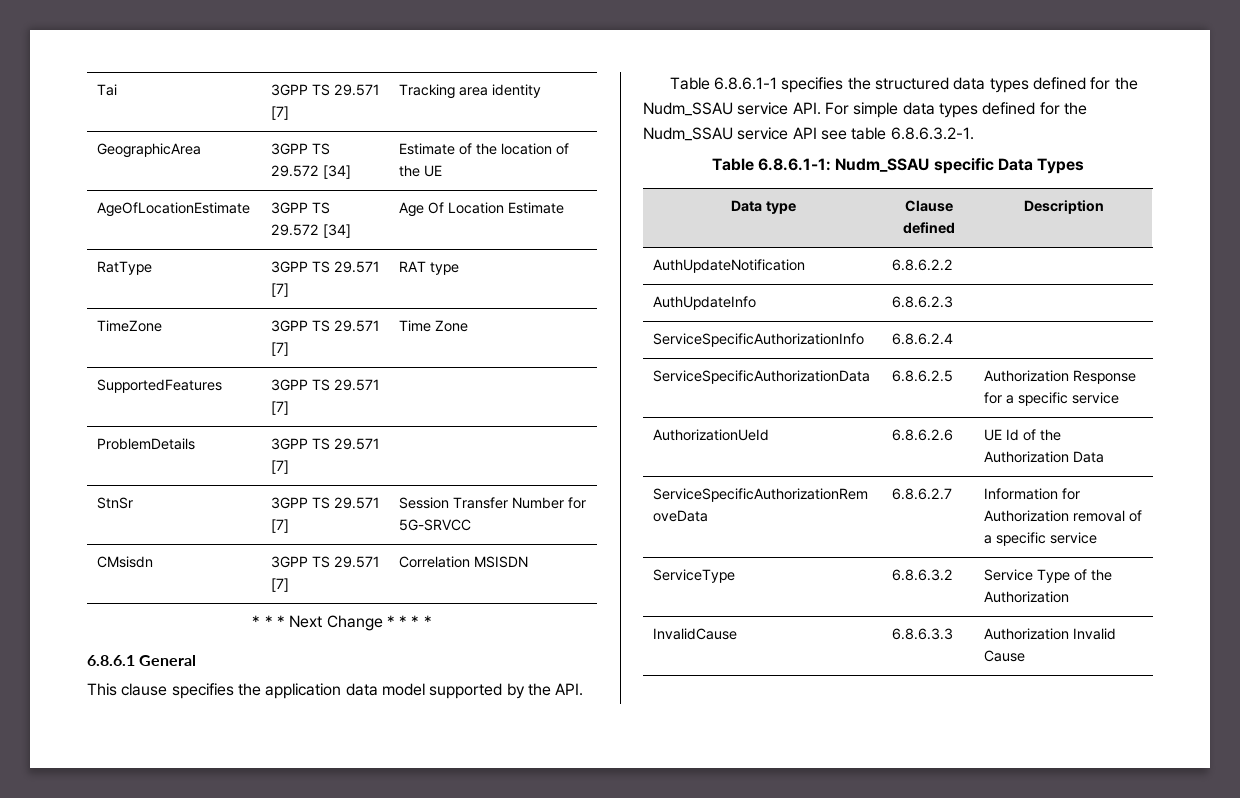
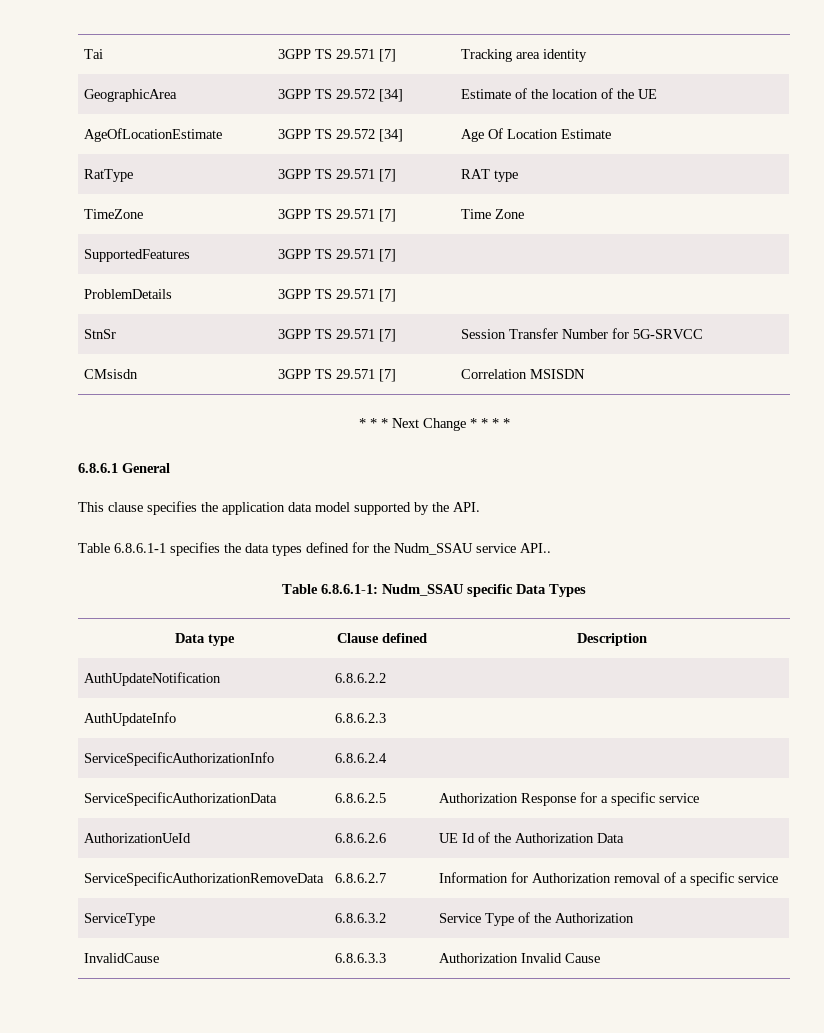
- Table 6.8.6.1-1 specifies the structured data types defined for the Nudm_SSAU service API. For simple data types defined for the Nudm_SSAU service API see table 6.8.6.3.2-1.
+ Table 6.8.6.1-1 specifies the data types defined for the Nudm_SSAU service API..

